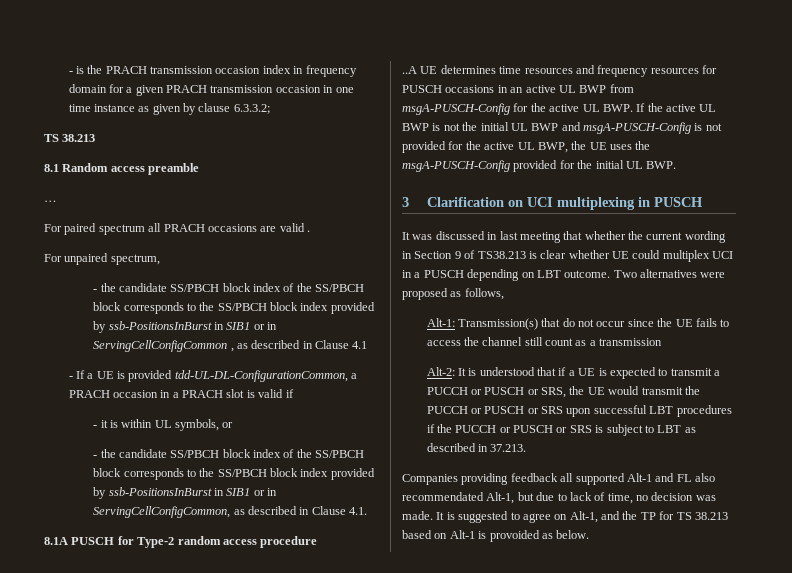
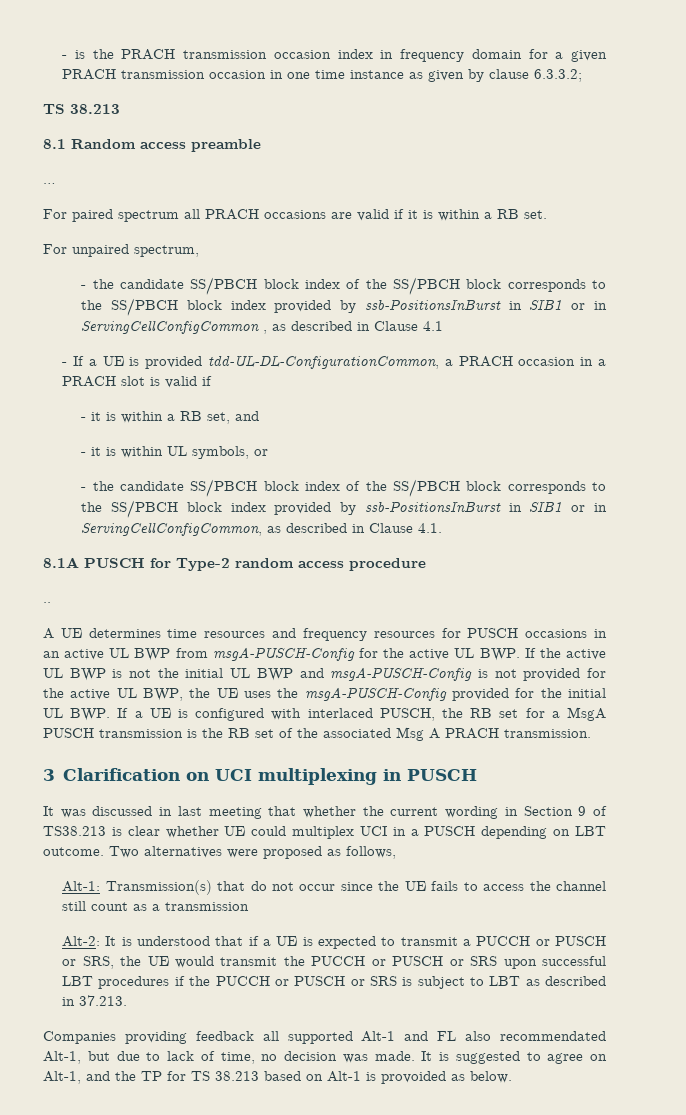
- For paired spectrum all PRACH occasions are valid .
+ For paired spectrum all PRACH occasions are valid if it is within a RB set.
+ - it is within a RB set, and
- ..A UE determines time resources and frequency resources for PUSCH occasions in an active UL BWP from msgA-PUSCH-Config for the active UL BWP. If the active UL BWP is not the initial UL BWP and msgA-PUSCH-Config is not provided for the active UL BWP, the UE uses the msgA-PUSCH-Config provided for the initial UL BWP.
+ ..
+ A UE determines time resources and frequency resources for PUSCH occasions in an active UL BWP from msgA-PUSCH-Config for the active UL BWP. If the active UL BWP is not the initial UL BWP and msgA-PUSCH-Config is not provided for the active UL BWP, the UE uses the msgA-PUSCH-Config provided for the initial UL BWP. If a UE is configured with interlaced PUSCH, the RB set for a MsgA PUSCH transmission is the RB set of the associated Msg A PRACH transmission.

